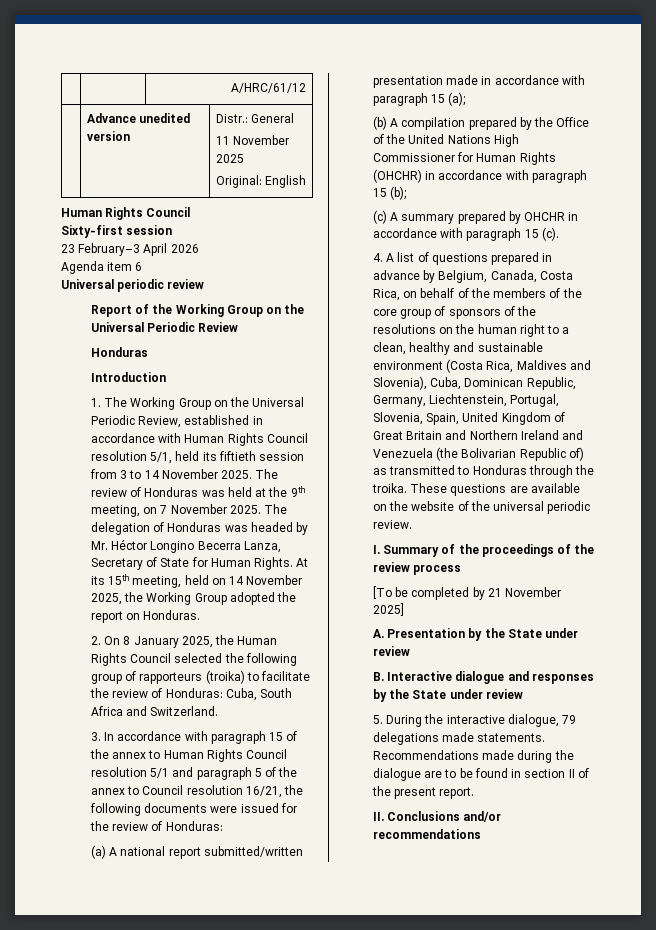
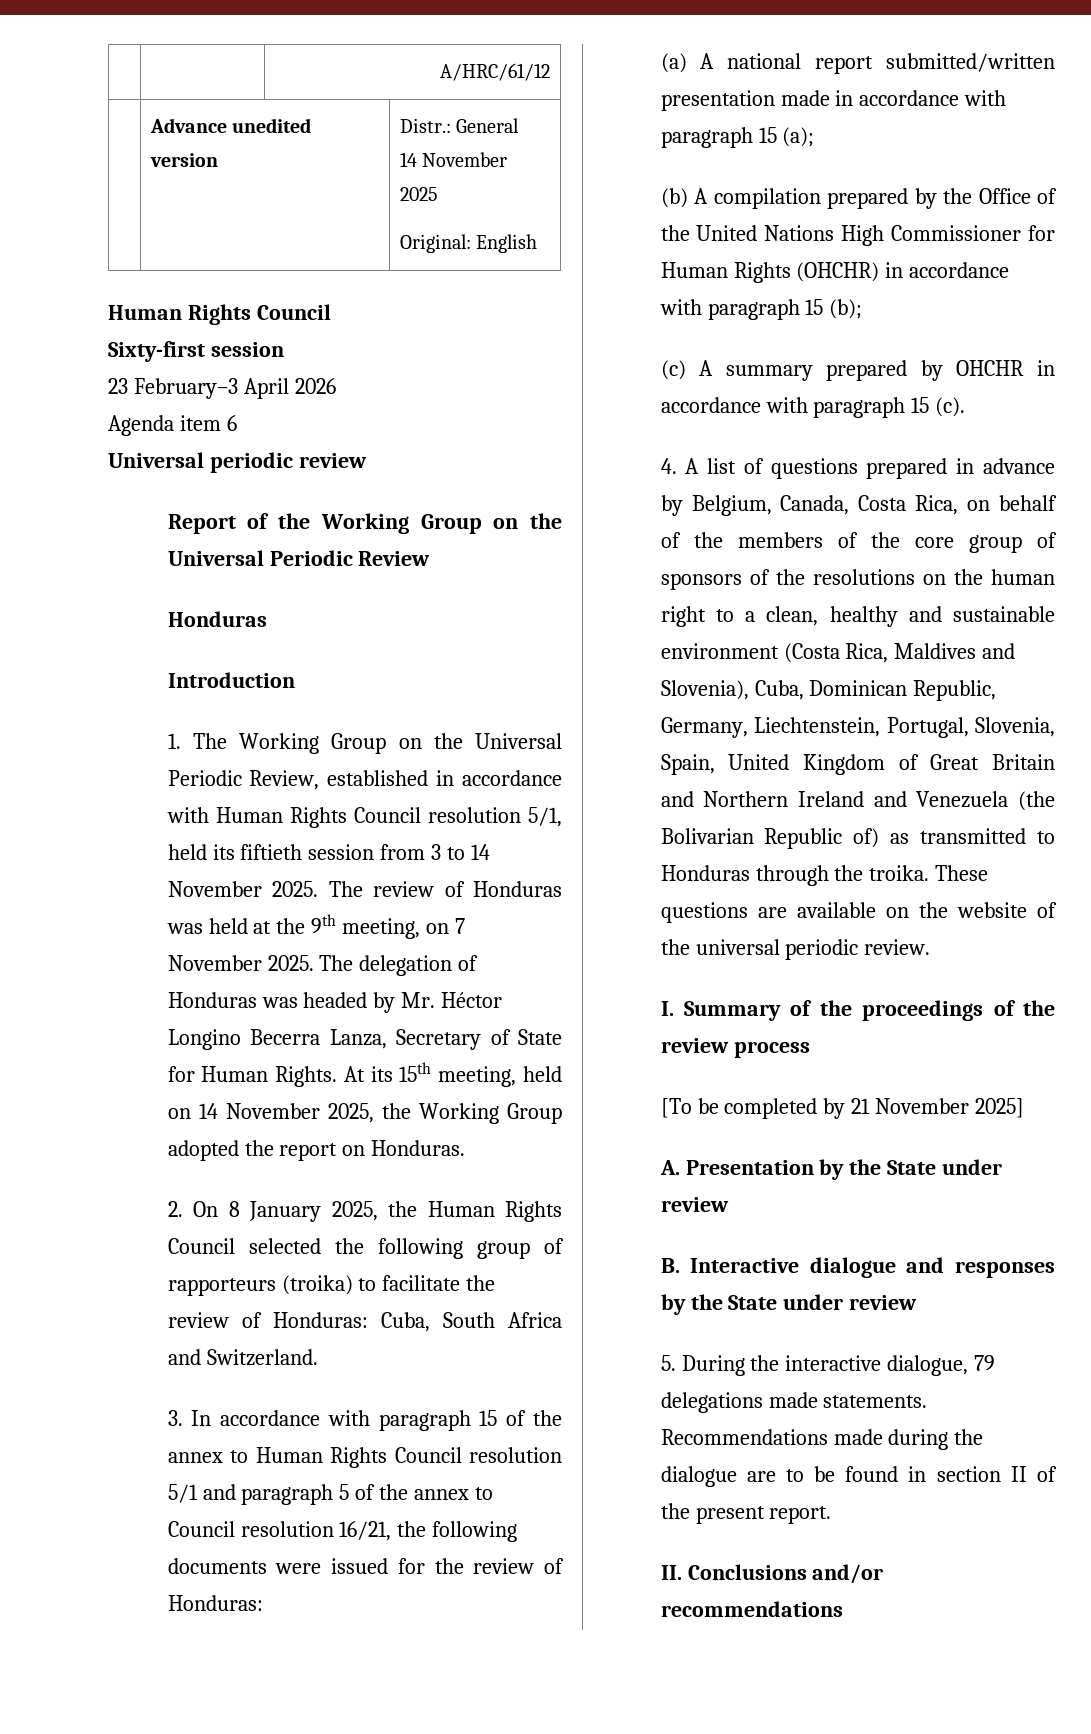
  | Advance unedited version | Distr.: General
- 11 November 2025
+ 14 November 2025

